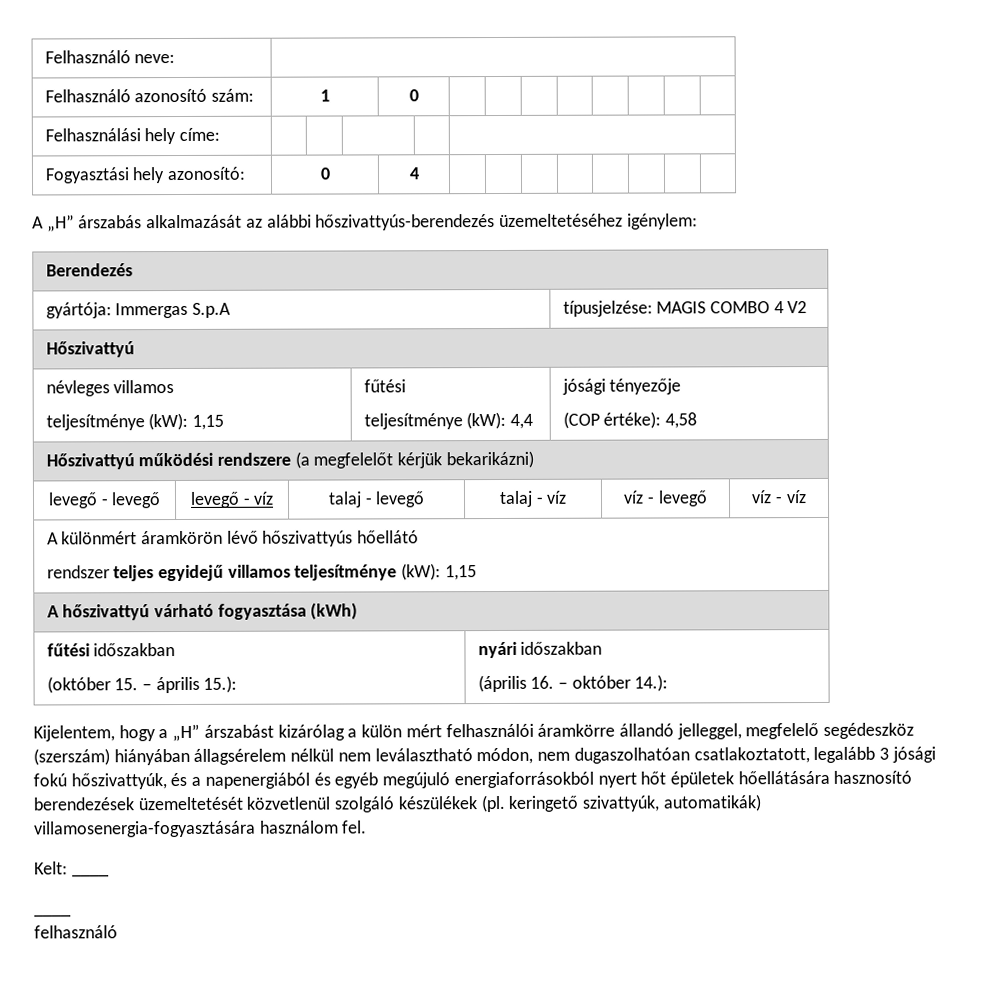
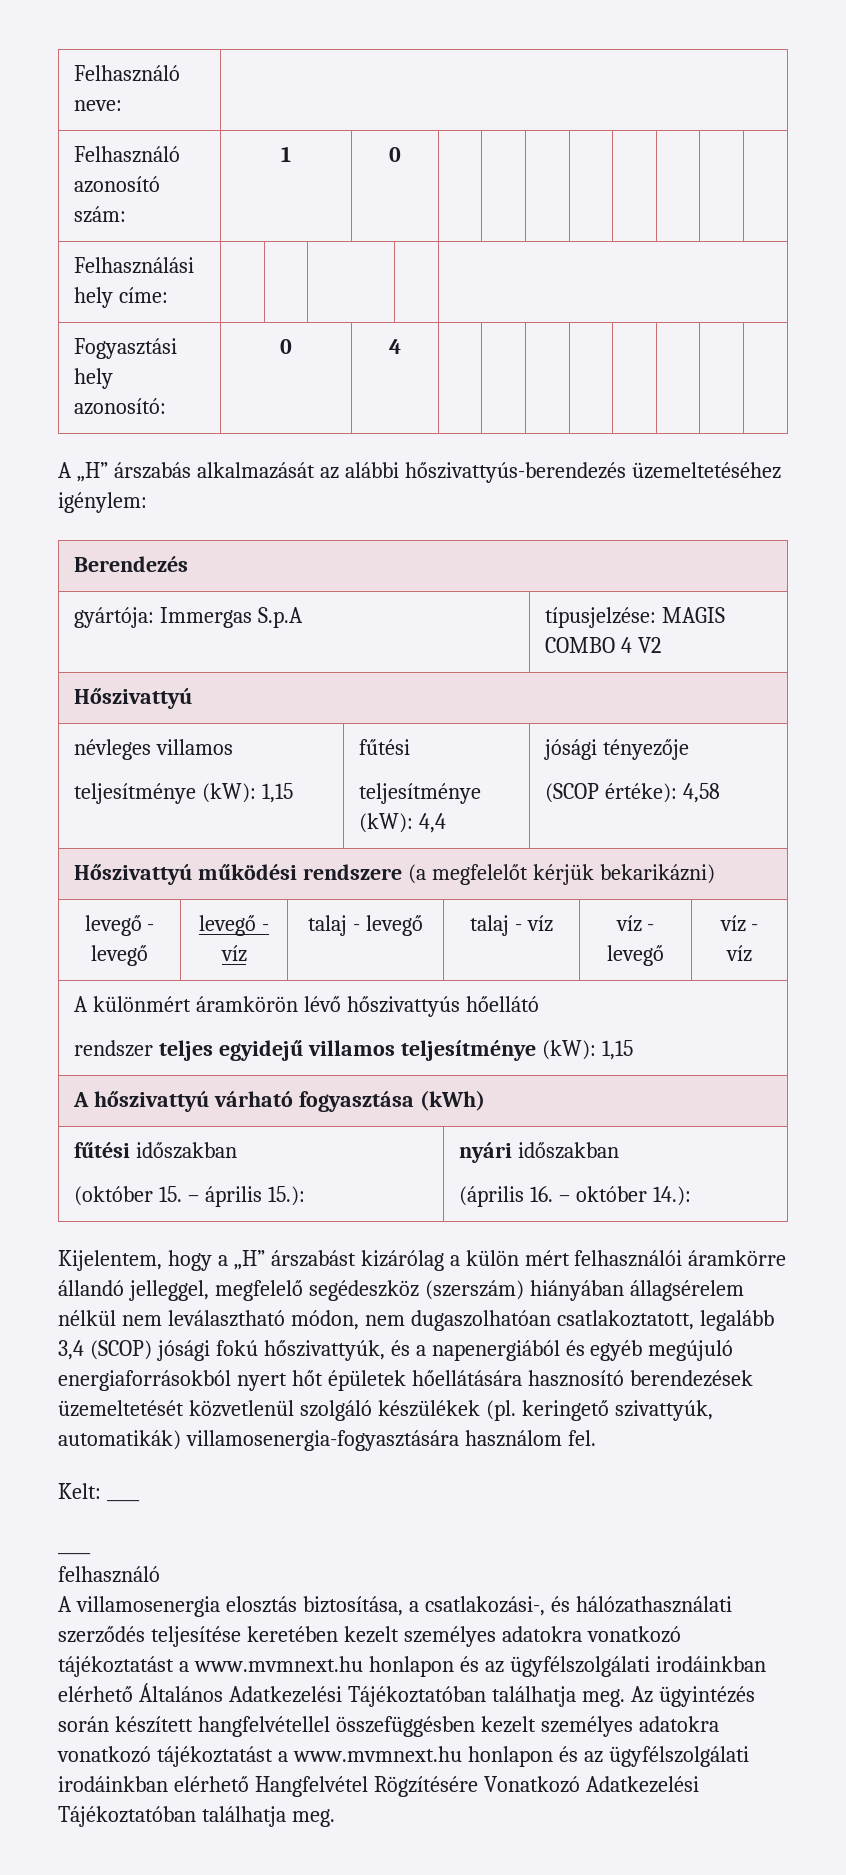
  névleges villamos
  teljesítménye (kW): 1,15 | fűtési
  teljesítménye (kW): 4,4 | jósági tényezője
- (COP értéke): 4,58
+ (SCOP értéke): 4,58
- Kijelentem, hogy a „H” árszabást kizárólag a külön mért felhasználói áramkörre állandó jelleggel, megfelelő segédeszköz (szerszám) hiányában állagsérelem nélkül nem leválasztható módon, nem dugaszolhatóan csatlakoztatott, legalább 3 jósági fokú hőszivattyúk, és a napenergiából és egyéb megújuló energiaforrásokból nyert hőt épületek hőellátására hasznosító berendezések üzemeltetését közvetlenül szolgáló készülékek (pl. keringető szivattyúk, automatikák) villamosenergia-fogyasztására használom fel.
+ Kijelentem, hogy a „H” árszabást kizárólag a külön mért felhasználói áramkörre állandó jelleggel, megfelelő segédeszköz (szerszám) hiányában állagsérelem nélkül nem leválasztható módon, nem dugaszolhatóan csatlakoztatott, legalább 3,4 (SCOP) jósági fokú hőszivattyúk, és a napenergiából és egyéb megújuló energiaforrásokból nyert hőt épületek hőellátására hasznosító berendezések üzemeltetését közvetlenül szolgáló készülékek (pl. keringető szivattyúk, automatikák) villamosenergia-fogyasztására használom fel.
+ A villamosenergia elosztás biztosítása, a csatlakozási-, és hálózathasználati szerződés teljesítése keretében kezelt személyes adatokra vonatkozó tájékoztatást a www.mvmnext.hu honlapon és az ügyfélszolgálati irodáinkban elérhető Általános Adatkezelési Tájékoztatóban találhatja meg. Az ügyintézés során készített hangfelvétellel összefüggésben kezelt személyes adatokra vonatkozó tájékoztatást a www.mvmnext.hu honlapon és az ügyfélszolgálati irodáinkban elérhető Hangfelvétel Rögzítésére Vonatkozó Adatkezelési Tájékoztatóban találhatja meg.

